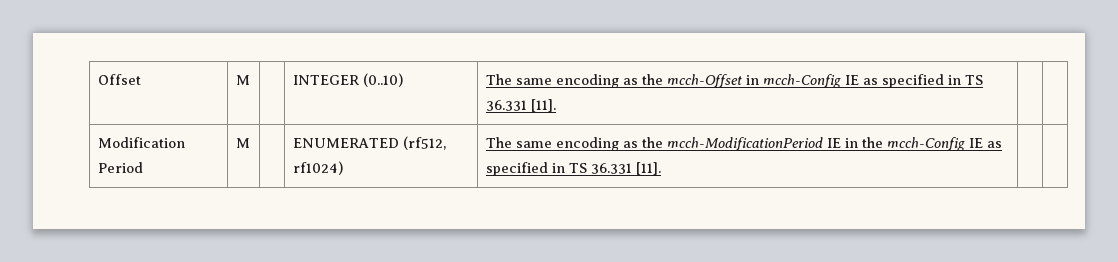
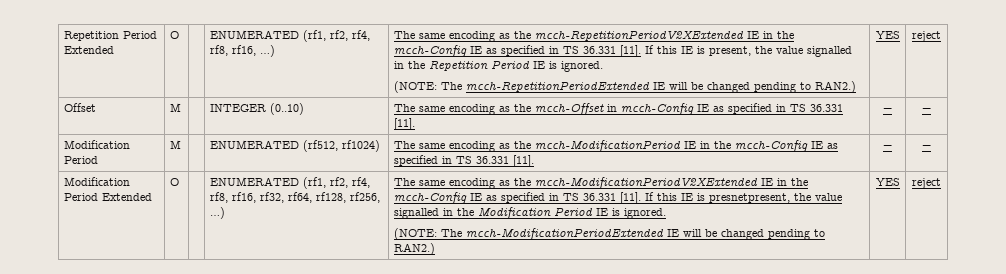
+ Repetition Period Extended | O | | ENUMERATED (rf1, rf2, rf4, rf8, rf16, …) | The same encoding as the mcch-RepetitionPeriodV2XExtended IE in the mcch-Config IE as specified in TS 36.331 [11]. If this IE is present, the value signalled in the Repetition Period IE is ignored.
+ (NOTE: The mcch-RepetitionPeriodExtended IE will be changed pending to RAN2.) | YES | reject
- Offset | M | | INTEGER (0..10) | The same encoding as the mcch-Offset in mcch-Config IE as specified in TS 36.331 [11].
+ Offset | M | | INTEGER (0..10) | The same encoding as the mcch-Offset in mcch-Config IE as specified in TS 36.331 [11]. | − | −
- Modification Period | M | | ENUMERATED (rf512, rf1024) | The same encoding as the mcch-ModificationPeriod IE in the mcch-Config IE as specified in TS 36.331 [11]. | |
+ Modification Period | M | | ENUMERATED (rf512, rf1024) | The same encoding as the mcch-ModificationPeriod IE in the mcch-Config IE as specified in TS 36.331 [11]. | − | −
+ Modification Period Extended | O | | ENUMERATED (rf1, rf2, rf4, rf8, rf16, rf32, rf64, rf128, rf256, …) | The same encoding as the mcch-ModificationPeriodV2XExtended IE in the mcch-Config IE as specified in TS 36.331 [11]. If this IE is presnetpresent, the value signalled in the Modification Period IE is ignored.
+ (NOTE: The mcch-ModificationPeriodExtended IE will be changed pending to RAN2.) | YES | reject

